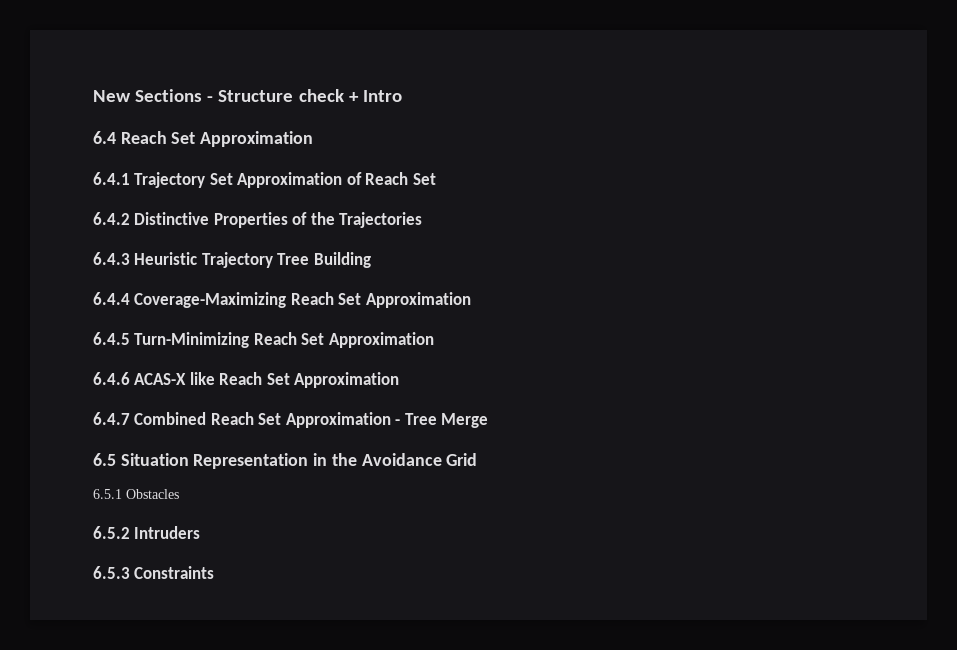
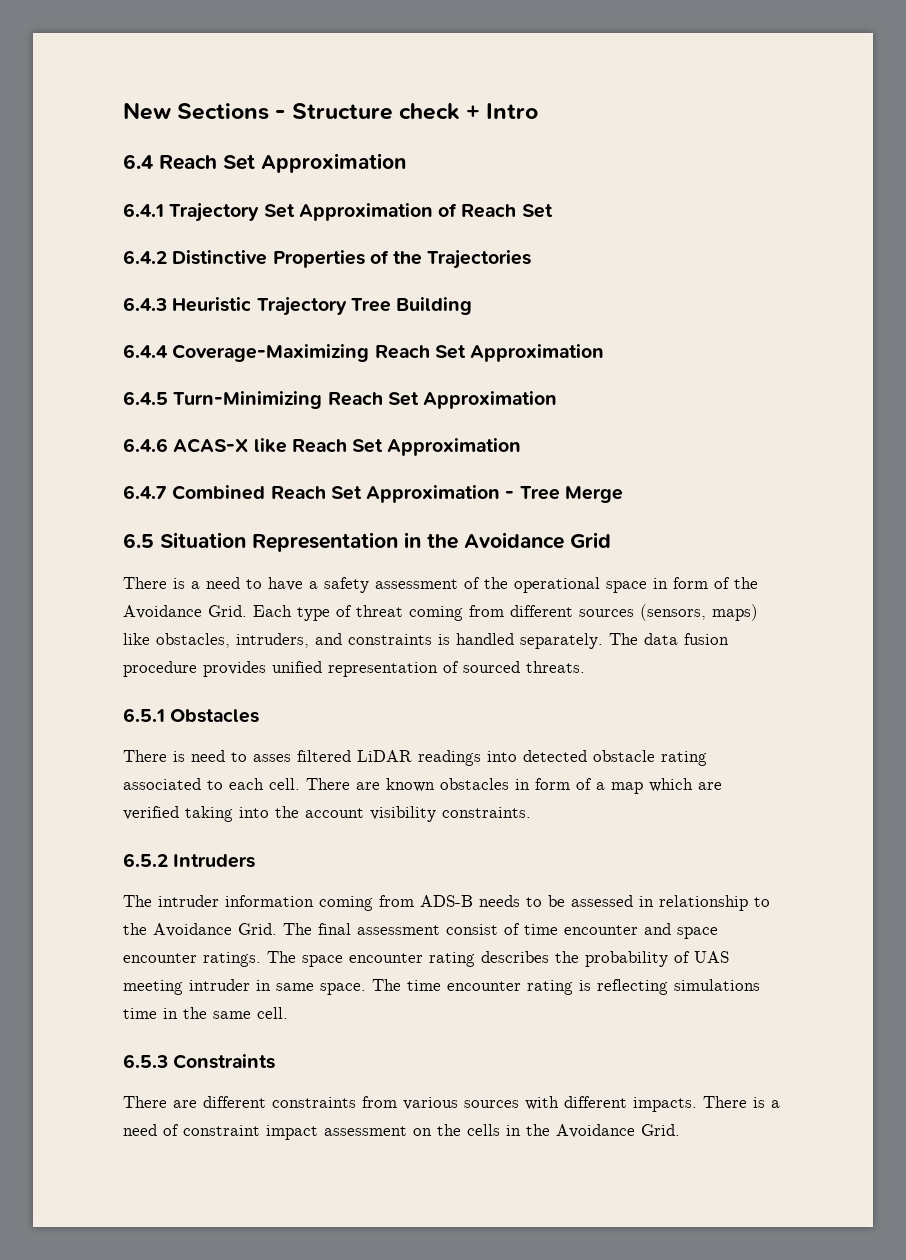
+ There is a need to have a safety assessment of the operational space in form of the Avoidance Grid. Each type of threat coming from different sources (sensors, maps) like obstacles, intruders, and constraints is handled separately. The data fusion procedure provides unified representation of sourced threats.
  6.5.1 Obstacles
+ There is need to asses filtered LiDAR readings into detected obstacle rating associated to each cell. There are known obstacles in form of a map which are verified taking into the account visibility constraints.
  6.5.2 Intruders
+ The intruder information coming from ADS-B needs to be assessed in relationship to the Avoidance Grid. The final assessment consist of time encounter and space encounter ratings. The space encounter rating describes the probability of UAS meeting intruder in same space. The time encounter rating is reflecting simulations time in the same cell.
  6.5.3 Constraints
+ There are different constraints from various sources with different impacts. There is a need of constraint impact assessment on the cells in the Avoidance Grid.

